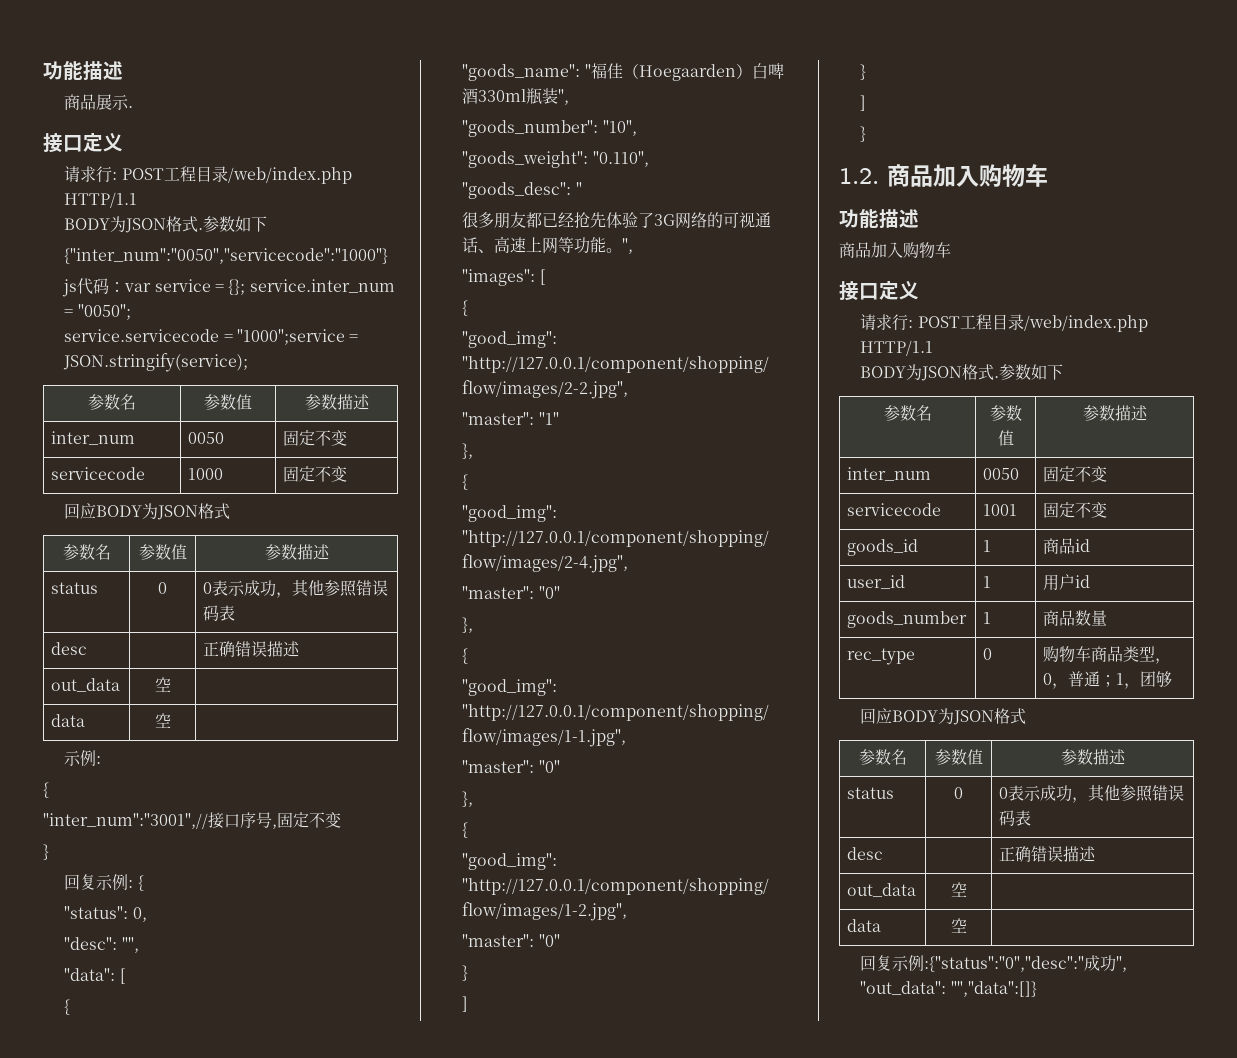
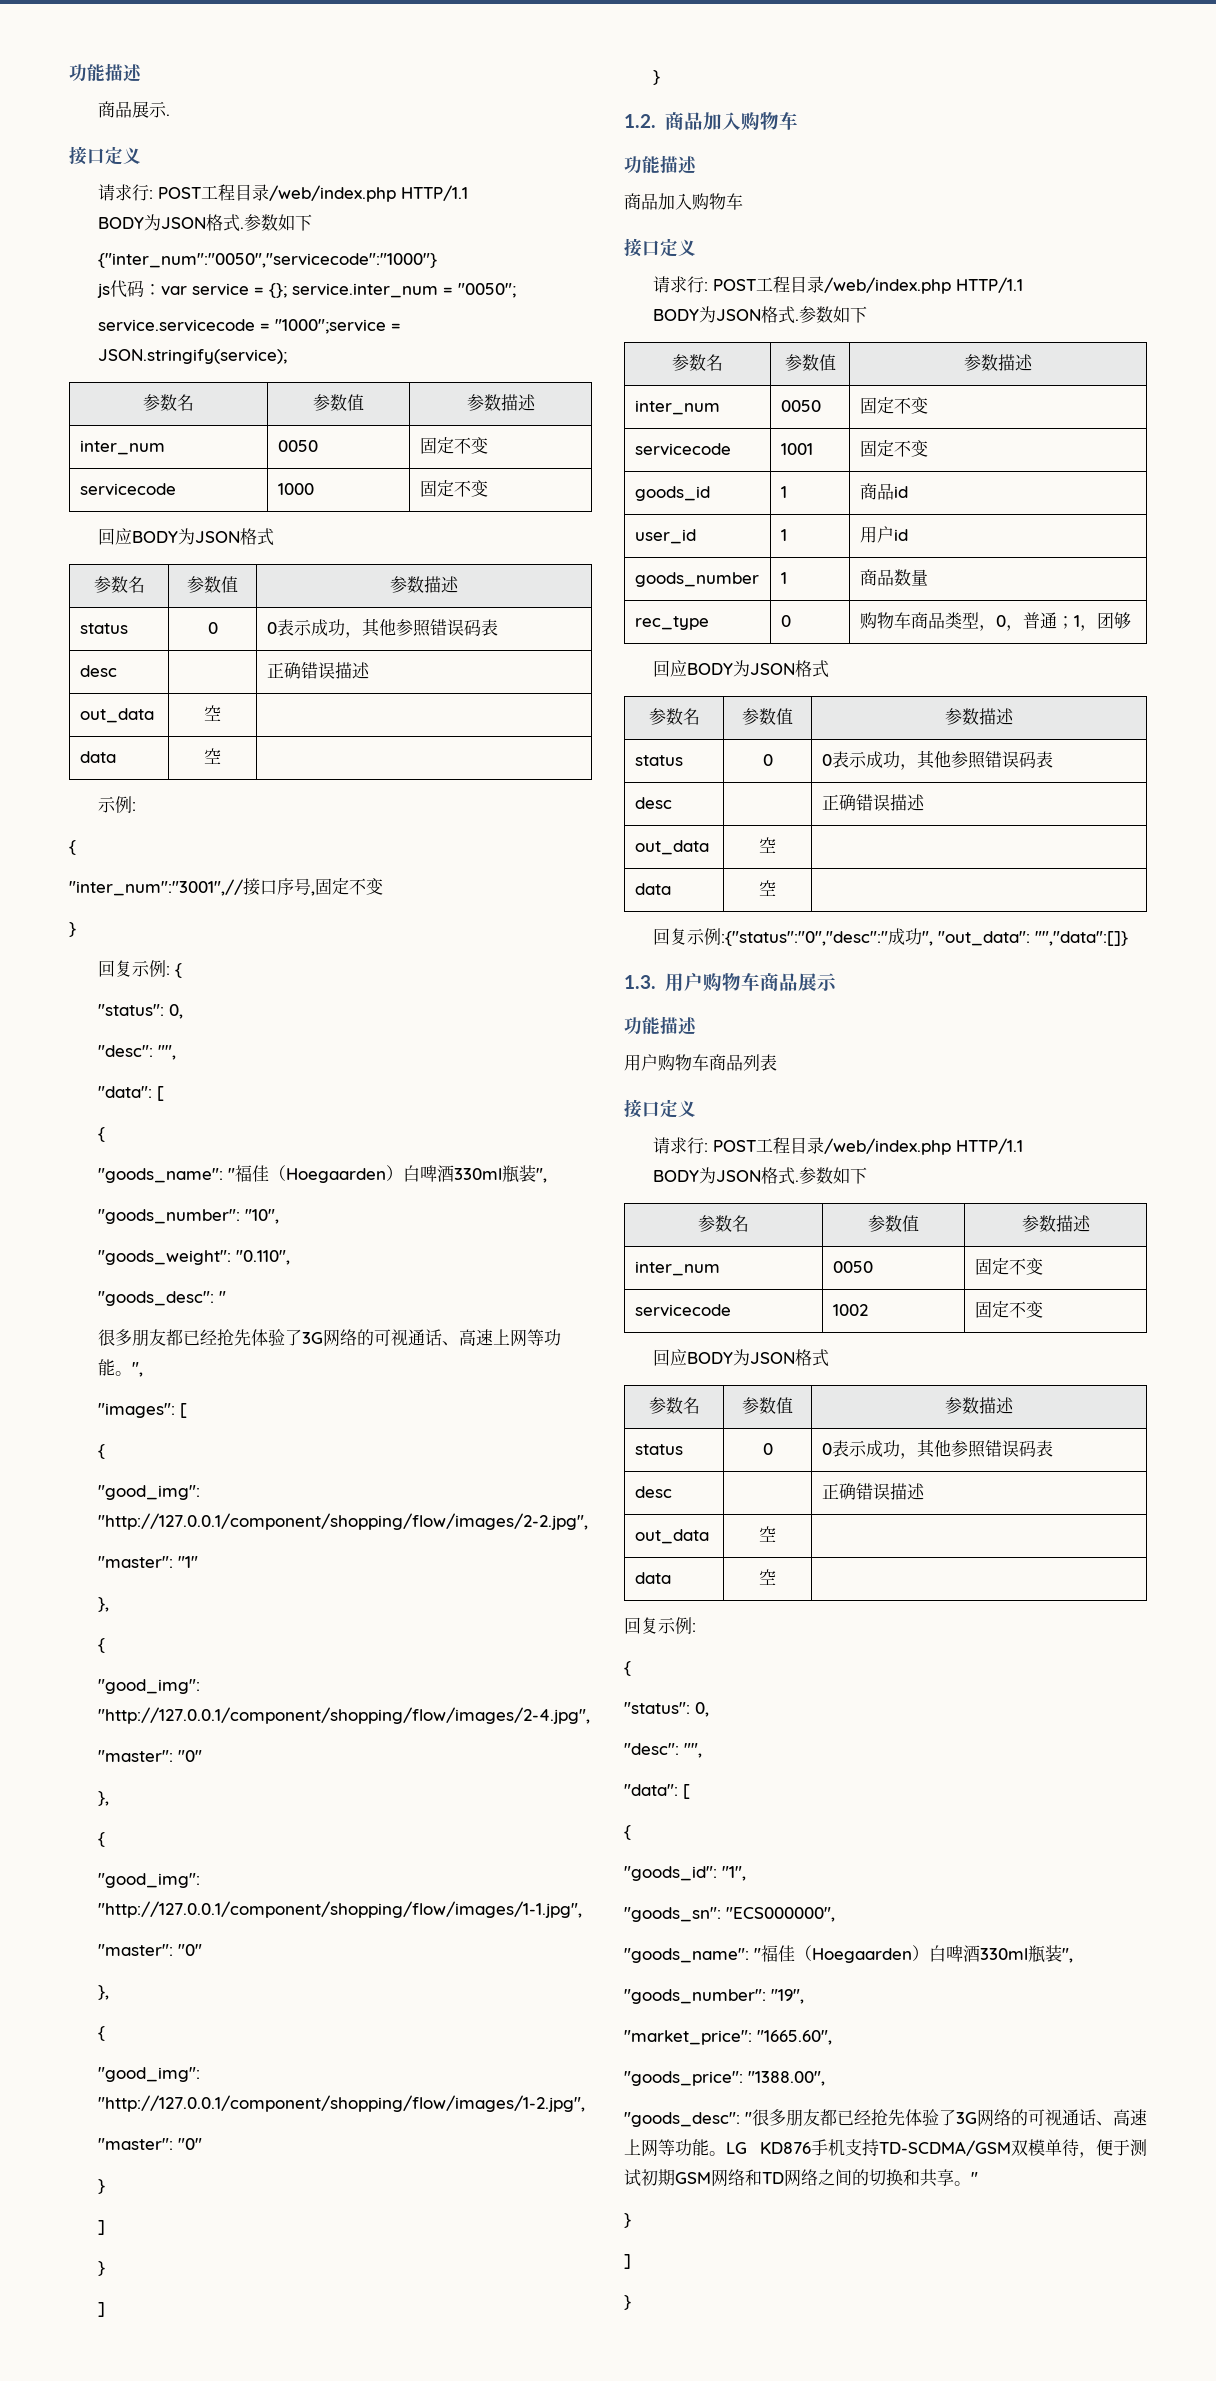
+ 1.3.用户购物车商品展示
+ 功能描述
+ 用户购物车商品列表
+ 接口定义
+ 请求行: POST工程目录/web/index.php HTTP/1.1
+ BODY为JSON格式.参数如下
+ 参数名 | 参数值 | 参数描述
+ inter_num | 0050 | 固定不变
+ servicecode | 1002 | 固定不变
+ 回应BODY为JSON格式
+ 参数名 | 参数值 | 参数描述
+ status | 0 | 0表示成功，其他参照错误码表
+ desc | | 正确错误描述
+ out_data | 空 |
+ data | 空 |
+ 回复示例:
+ {
+ "status": 0,
+ "desc": "",
+ "data": [
+ {
+ "goods_id": "1",
+ "goods_sn": "ECS000000",
+ "goods_name": "福佳（Hoegaarden）白啤酒330ml瓶装",
+ "goods_number": "19",
+ "market_price": "1665.60",
+ "goods_price": "1388.00",
+ "goods_desc": "很多朋友都已经抢先体验了3G网络的可视通话、高速上网等功能。LG KD876手机支持TD-SCDMA/GSM双模单待，便于测试初期GSM网络和TD网络之间的切换和共享。"
+ }
+ ]
+ }

